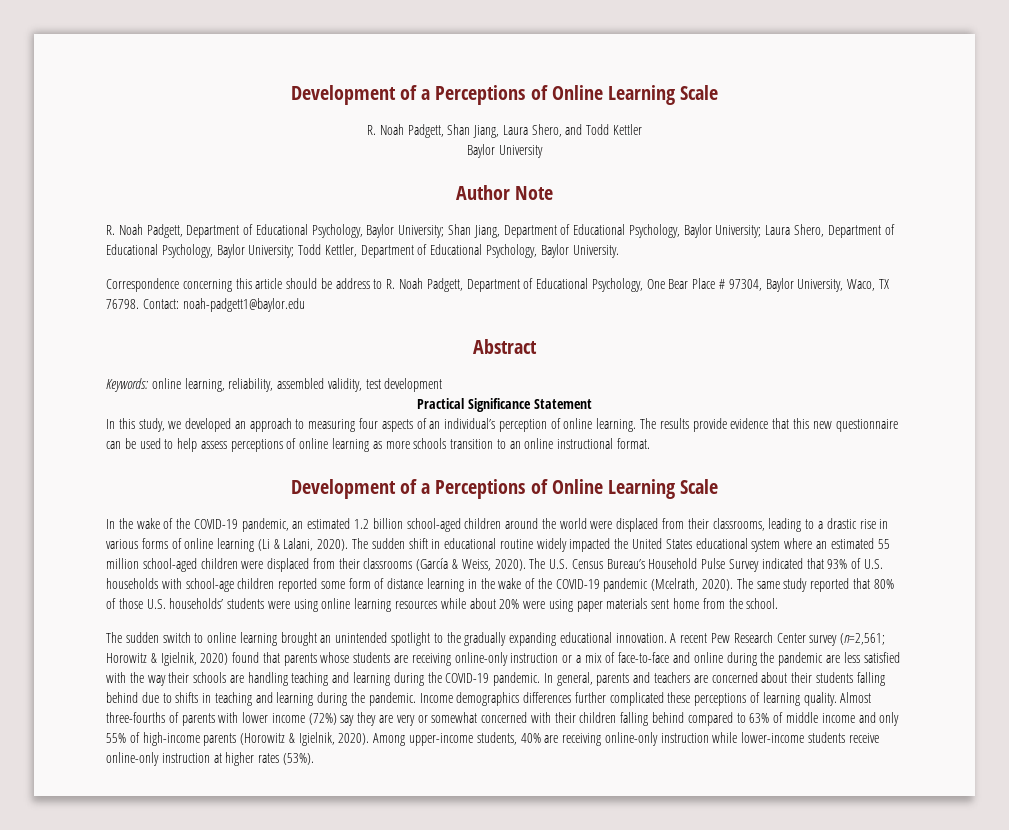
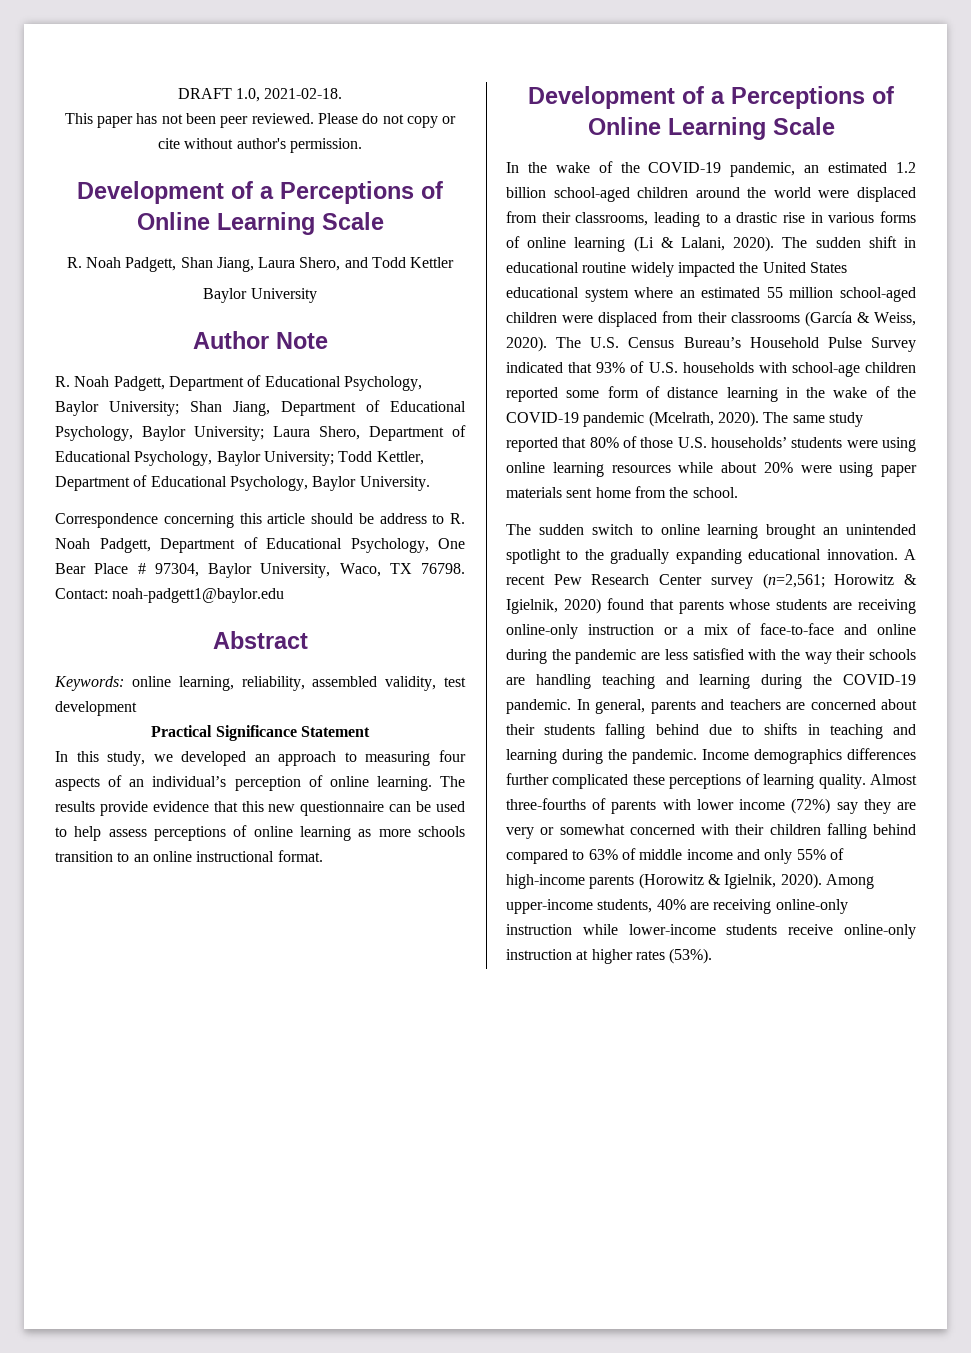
+ DRAFT 1.0, 2021-02-18.
+ This paper has not been peer reviewed. Please do not copy or cite without author's permission.

